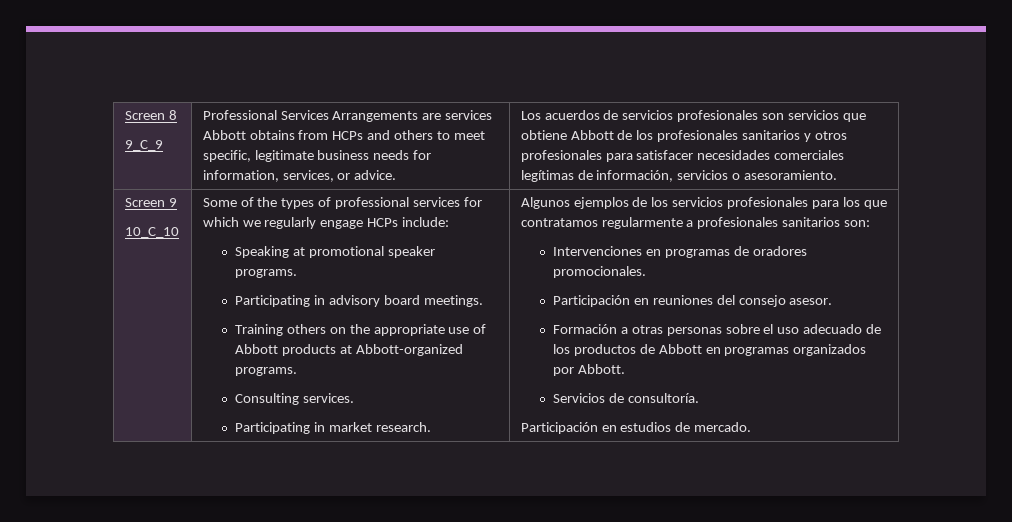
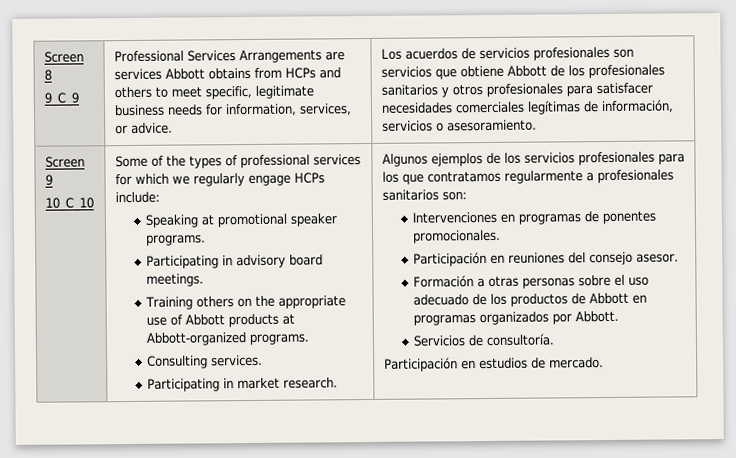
- Intervenciones en programas de oradores promocionales.
+ Intervenciones en programas de ponentes promocionales.

